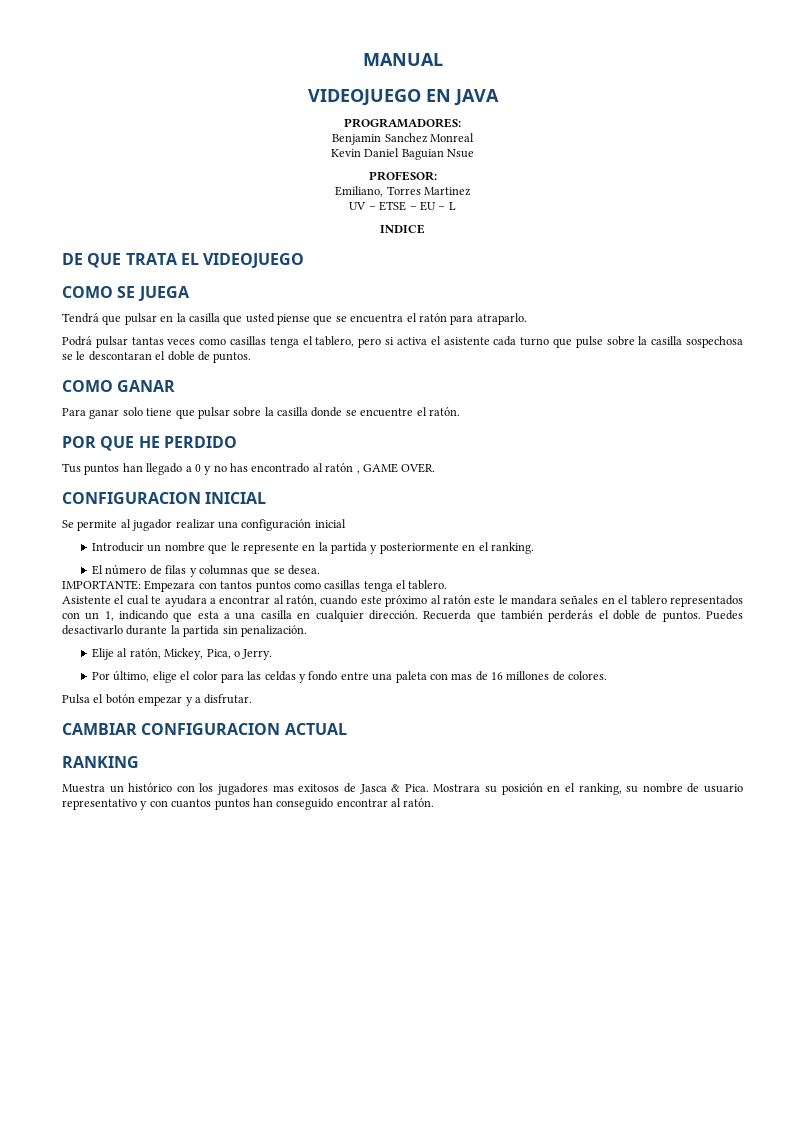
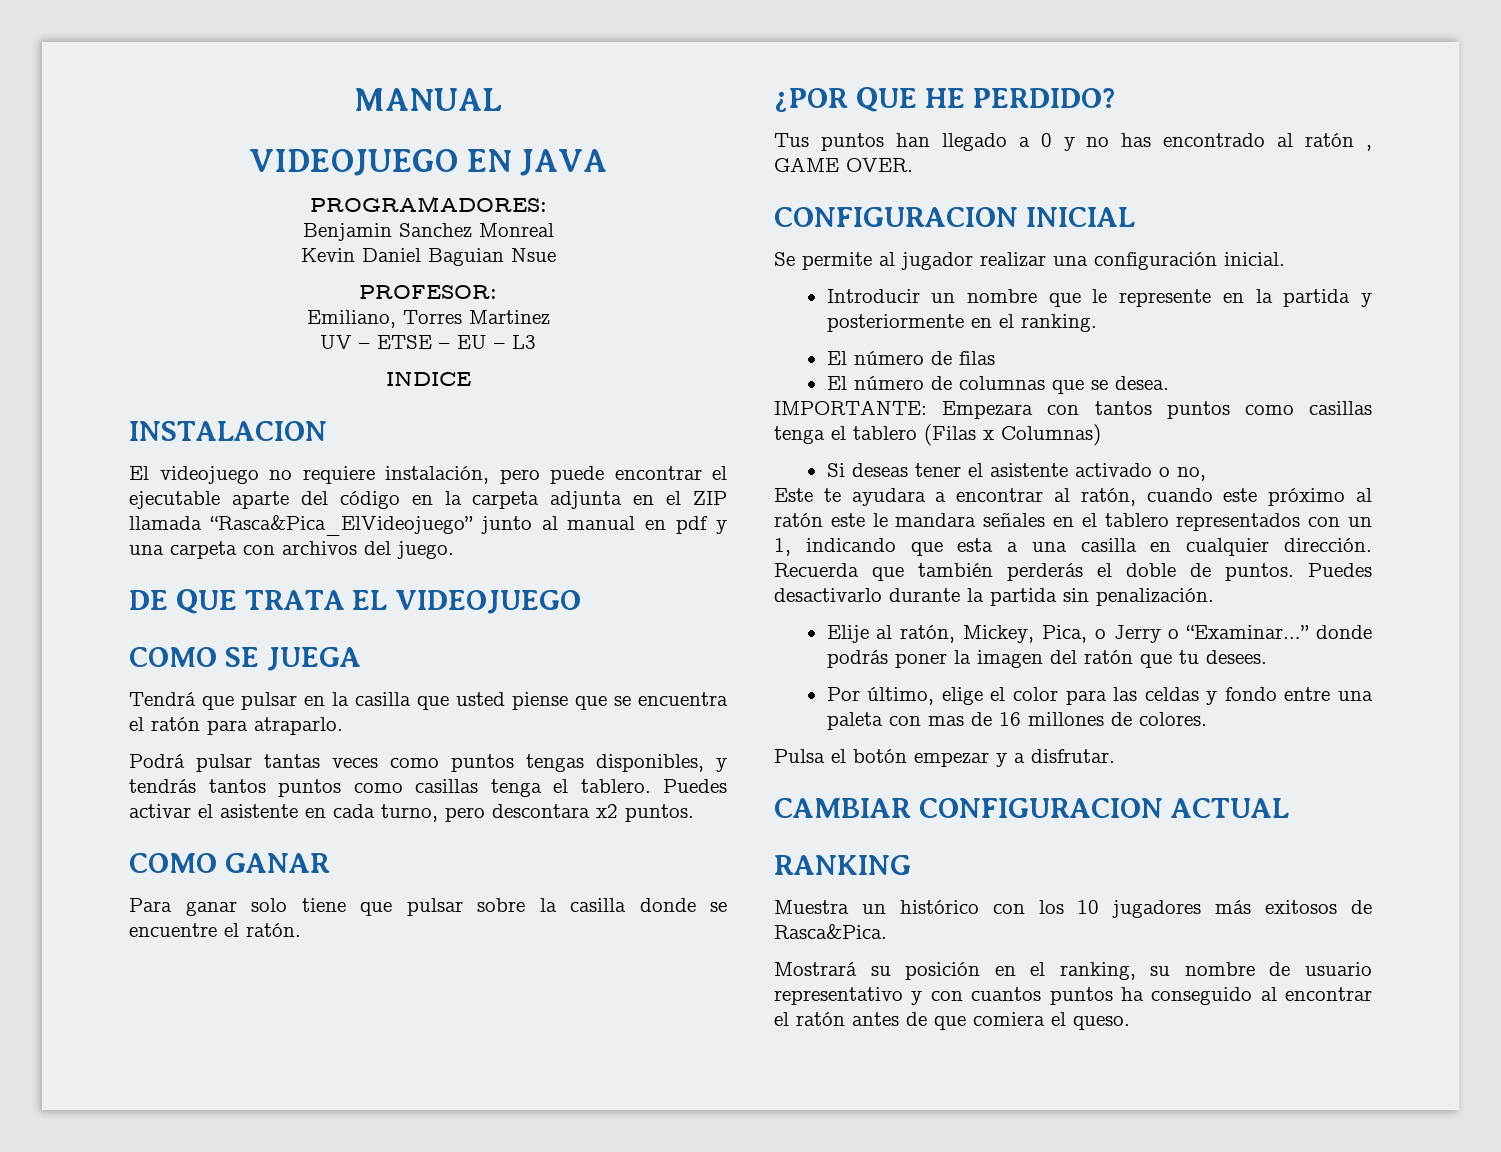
- UV – ETSE – EU – L
+ UV – ETSE – EU – L3
+ INSTALACION
+ El videojuego no requiere instalación, pero puede encontrar el ejecutable aparte del código en la carpeta adjunta en el ZIP llamada “Rasca&Pica_ElVideojuego” junto al manual en pdf y una carpeta con archivos del juego.
- Podrá pulsar tantas veces como casillas tenga el tablero, pero si activa el asistente cada turno que pulse sobre la casilla sospechosa se le descontaran el doble de puntos.
+ Podrá pulsar tantas veces como puntos tengas disponibles, y tendrás tantos puntos como casillas tenga el tablero. Puedes activar el asistente en cada turno, pero descontara x2 puntos.
- POR QUE HE PERDIDO
+ ¿POR QUE HE PERDIDO?
- Se permite al jugador realizar una configuración inicial
+ Se permite al jugador realizar una configuración inicial.
- El número de filas y columnas que se desea.
+ El número de filas
+ El número de columnas que se desea.
- IMPORTANTE: Empezara con tantos puntos como casillas tenga el tablero.
- Asistente el cual te ayudara a encontrar al ratón, cuando este próximo al ratón este le mandara señales en el tablero representados con un 1, indicando que esta a una casilla en cualquier dirección.
+ IMPORTANTE: Empezara con tantos puntos como casillas tenga el tablero (Filas x Columnas)
+ Si deseas tener el asistente activado o no,
+ Este te ayudara a encontrar al ratón, cuando este próximo al ratón este le mandara señales en el tablero representados con un 1, indicando que esta a una casilla en cualquier dirección.
- Elije al ratón, Mickey, Pica, o Jerry.
+ Elije al ratón, Mickey, Pica, o Jerry o “Examinar…” donde podrás poner la imagen del ratón que tu desees.
- Muestra un histórico con los jugadores mas exitosos de Jasca & Pica. Mostrara su posición en el ranking, su nombre de usuario representativo y con cuantos puntos han conseguido encontrar al ratón.
+ Muestra un histórico con los 10 jugadores más exitosos de Rasca&Pica.
+ Mostrará su posición en el ranking, su nombre de usuario representativo y con cuantos puntos ha conseguido al encontrar el ratón antes de que comiera el queso.

